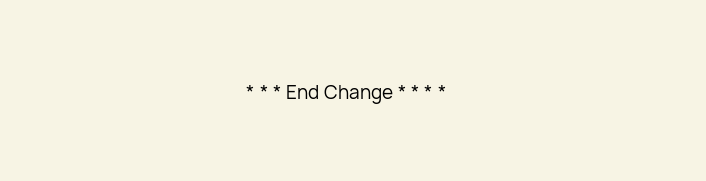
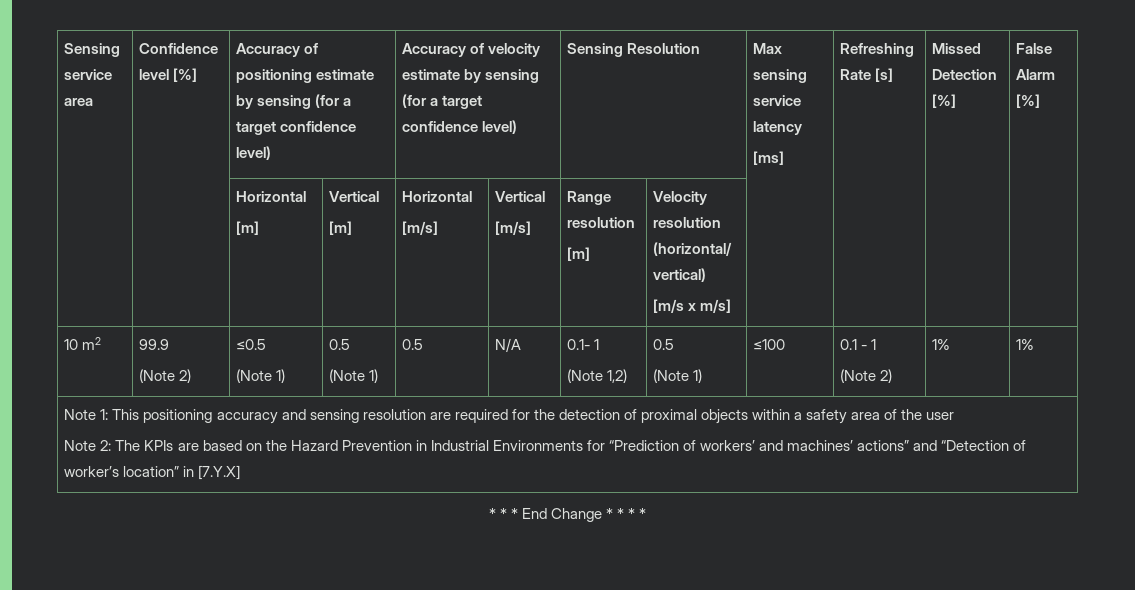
+ Sensing service area | Confidence level [%] | Accuracy of positioning estimate by sensing (for a target confidence level) | Accuracy of velocity estimate by sensing (for a target confidence level) | Sensing Resolution | Max sensing service latency
+ [ms] | Refreshing Rate [s] | Missed Detection [%] | False Alarm [%]
+ | | Horizontal
+ [m] | Vertical
+ [m] | Horizontal
+ [m/s] | Vertical
+ [m/s] | Range resolution
+ [m] | Velocity resolution (horizontal/ vertical)
+ [m/s x m/s] | | | |
+ 10 m2 | 99.9
+ (Note 2) | ≤0.5
+ (Note 1) | 0.5
+ (Note 1) | 0.5 | N/A | 0.1- 1
+ (Note 1,2) | 0.5
+ (Note 1) | ≤100 | 0.1 - 1
+ (Note 2) | 1% | 1%
+ Note 1: This positioning accuracy and sensing resolution are required for the detection of proximal objects within a safety area of the user
+ Note 2: The KPIs are based on the Hazard Prevention in Industrial Environments for “Prediction of workers’ and machines’ actions” and “Detection of worker’s location” in [7.Y.X]

